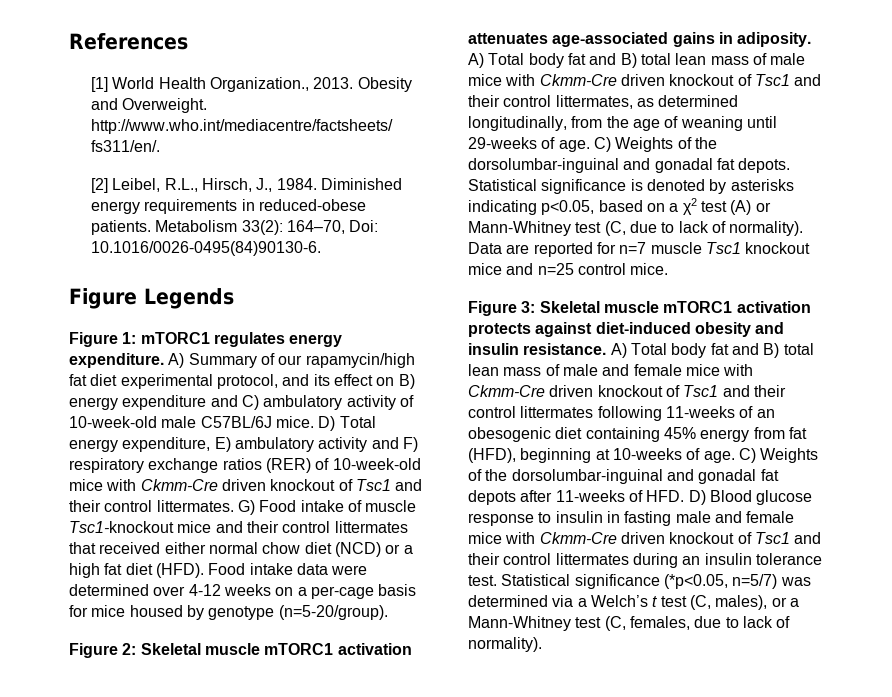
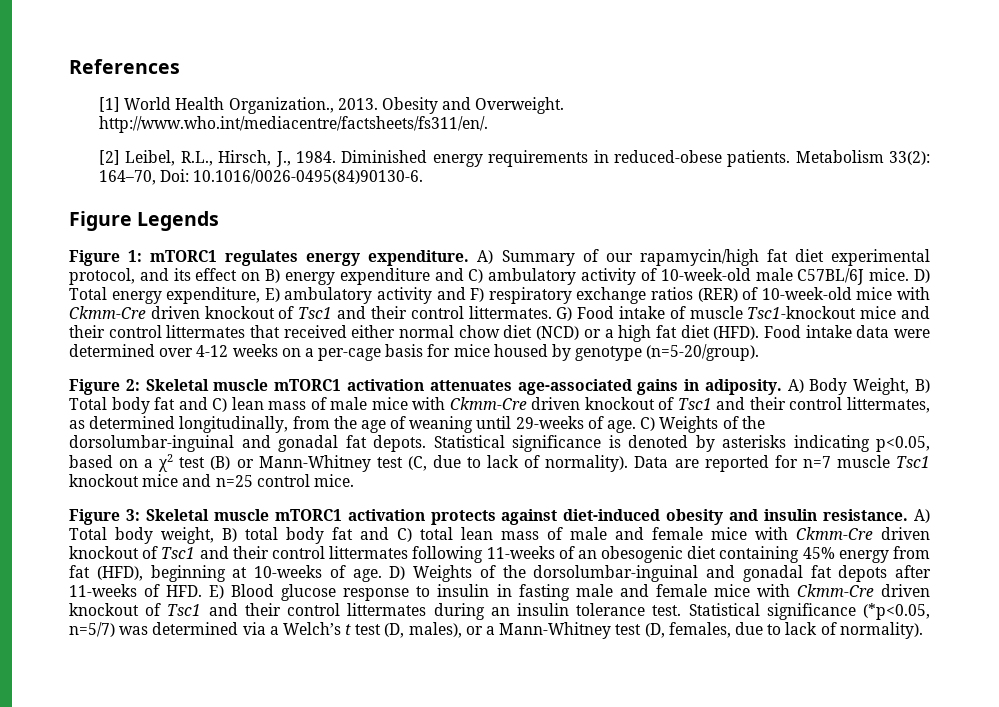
- A) Total body fat and B) total lean mass of male mice with Ckmm-Cre driven knockout of Tsc1 and their control littermates, as determined longitudinally, from the age of weaning until 29-weeks of age.
+ A) Body Weight, B) Total body fat and C) lean mass of male mice with Ckmm-Cre driven knockout of Tsc1 and their control littermates, as determined longitudinally, from the age of weaning until 29-weeks of age.
- Statistical significance is denoted by asterisks indicating p<0.05, based on a χ2 test (A) or Mann-Whitney test (C, due to lack of normality).
+ Statistical significance is denoted by asterisks indicating p<0.05, based on a χ2 test (B) or Mann-Whitney test (C, due to lack of normality).
- A) Total body fat and B) total lean mass of male and female mice with Ckmm-Cre driven knockout of Tsc1 and their control littermates following 11-weeks of an obesogenic diet containing 45% energy from fat (HFD), beginning at 10-weeks of age.
+ A) Total body weight, B) total body fat and C) total lean mass of male and female mice with Ckmm-Cre driven knockout of Tsc1 and their control littermates following 11-weeks of an obesogenic diet containing 45% energy from fat (HFD), beginning at 10-weeks of age.
- C) Weights of the dorsolumbar-inguinal and gonadal fat depots after 11-weeks of HFD. D) Blood glucose response to insulin in fasting male and female mice with Ckmm-Cre driven knockout of Tsc1 and their control littermates during an insulin tolerance test.
+ D) Weights of the dorsolumbar-inguinal and gonadal fat depots after 11-weeks of HFD. E) Blood glucose response to insulin in fasting male and female mice with Ckmm-Cre driven knockout of Tsc1 and their control littermates during an insulin tolerance test.
- Statistical significance (*p<0.05, n=5/7) was determined via a Welch’s t test (C, males), or a Mann-Whitney test (C, females, due to lack of normality).
+ Statistical significance (*p<0.05, n=5/7) was determined via a Welch’s t test (D, males), or a Mann-Whitney test (D, females, due to lack of normality).

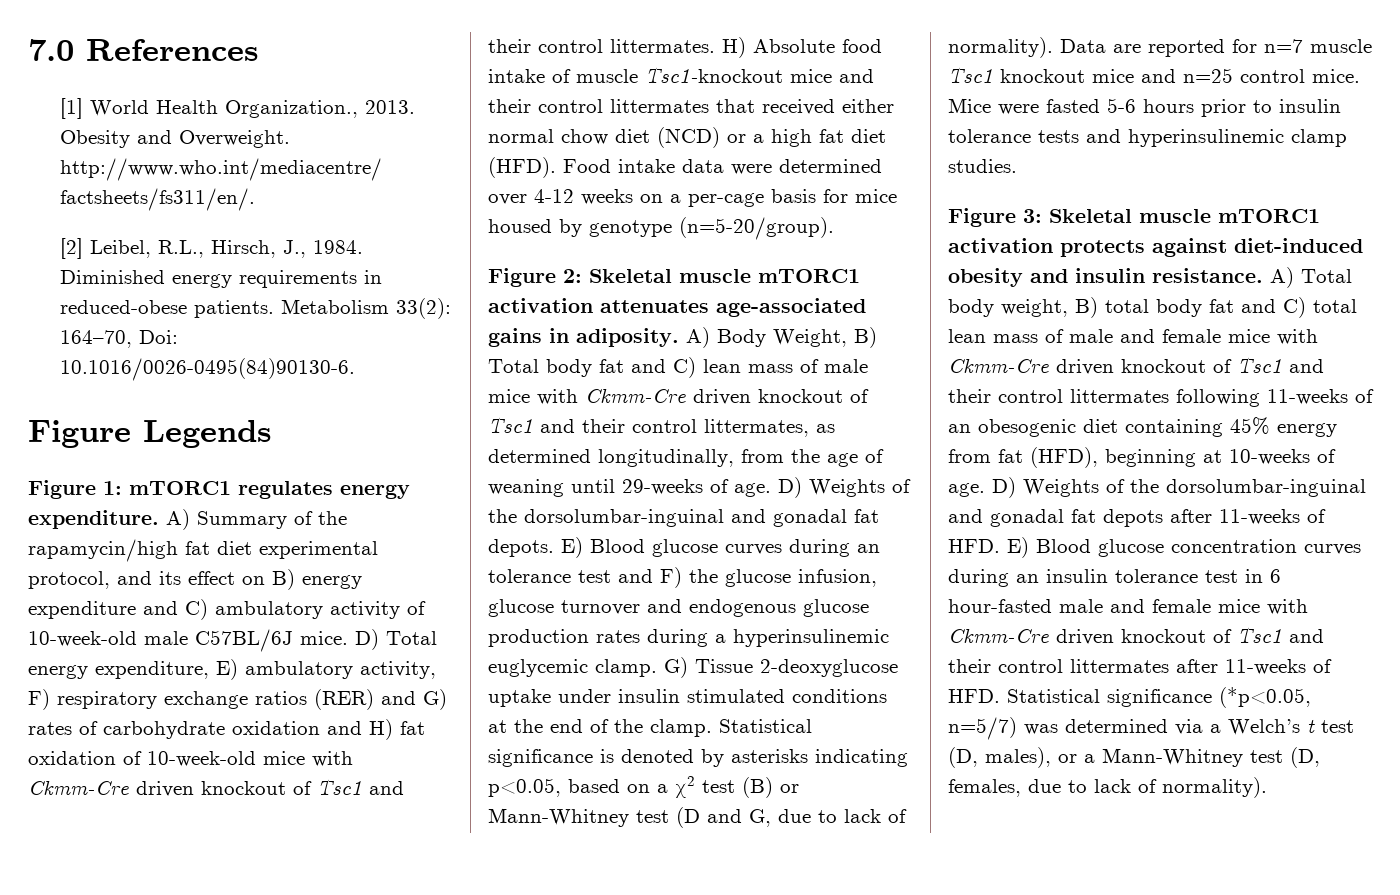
- References
+ 7.0 References
- A) Summary of our rapamycin/high fat diet experimental protocol, and its effect on B) energy expenditure and C) ambulatory activity of 10-week-old male C57BL/6J mice.
+ A) Summary of the rapamycin/high fat diet experimental protocol, and its effect on B) energy expenditure and C) ambulatory activity of 10-week-old male C57BL/6J mice.
- D) Total energy expenditure, E) ambulatory activity and F) respiratory exchange ratios (RER) of 10-week-old mice with Ckmm-Cre driven knockout of Tsc1 and their control littermates.
+ D) Total energy expenditure, E) ambulatory activity, F) respiratory exchange ratios (RER) and G) rates of carbohydrate oxidation and H) fat oxidation of 10-week-old mice with Ckmm-Cre driven knockout of Tsc1 and their control littermates.
- G) Food intake of muscle Tsc1-knockout mice and their control littermates that received either normal chow diet (NCD) or a high fat diet (HFD).
+ H) Absolute food intake of muscle Tsc1-knockout mice and their control littermates that received either normal chow diet (NCD) or a high fat diet (HFD).
- C) Weights of the dorsolumbar-inguinal and gonadal fat depots.
+ D) Weights of the dorsolumbar-inguinal and gonadal fat depots.
+ E) Blood glucose curves during an tolerance test and F) the glucose infusion, glucose turnover and endogenous glucose production rates during a hyperinsulinemic euglycemic clamp. G) Tissue 2-deoxyglucose uptake under insulin stimulated conditions at the end of the clamp.
- Statistical significance is denoted by asterisks indicating p<0.05, based on a χ2 test (B) or Mann-Whitney test (C, due to lack of normality).
+ Statistical significance is denoted by asterisks indicating p<0.05, based on a χ2 test (B) or Mann-Whitney test (D and G, due to lack of normality).
+ Mice were fasted 5-6 hours prior to insulin tolerance tests and hyperinsulinemic clamp studies.
- D) Weights of the dorsolumbar-inguinal and gonadal fat depots after 11-weeks of HFD. E) Blood glucose response to insulin in fasting male and female mice with Ckmm-Cre driven knockout of Tsc1 and their control littermates during an insulin tolerance test. Statistical significance (*p<0.05, n=5/7) was determined via a Welch’s t test (D, males), or a Mann-Whitney test (D, females, due to lack of normality).
+ D) Weights of the dorsolumbar-inguinal and gonadal fat depots after 11-weeks of HFD. E) Blood glucose concentration curves during an insulin tolerance test in 6 hour-fasted male and female mice with Ckmm-Cre driven knockout of Tsc1 and their control littermates after 11-weeks of HFD. Statistical significance (*p<0.05, n=5/7) was determined via a Welch’s t test (D, males), or a Mann-Whitney test (D, females, due to lack of normality).

